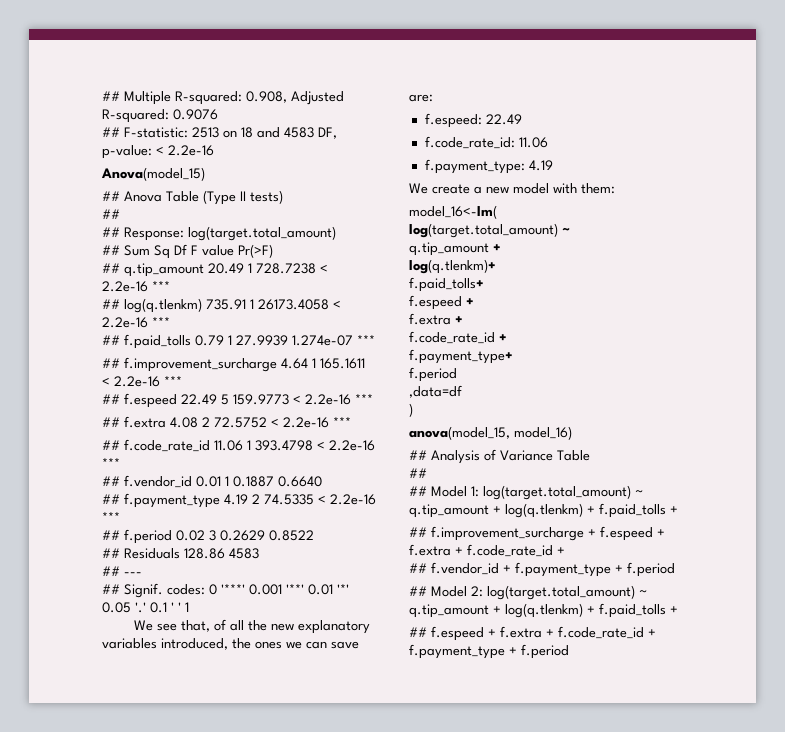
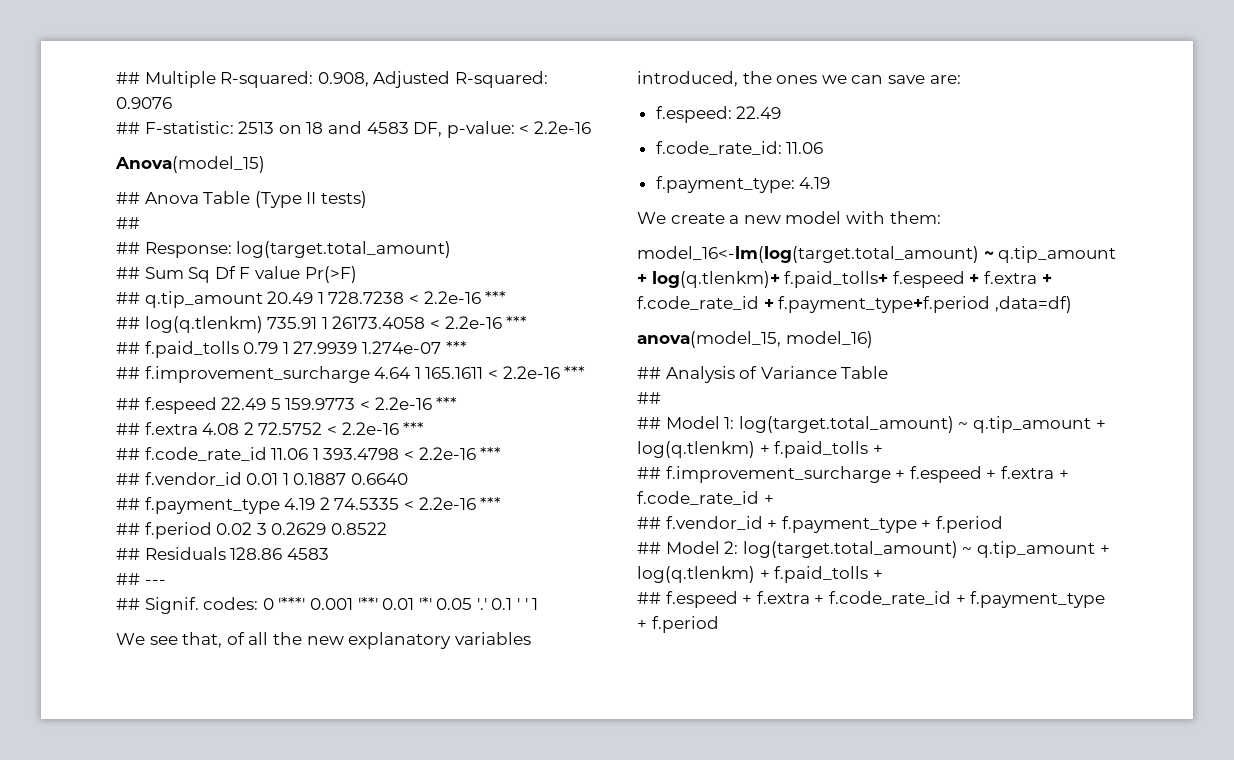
- model_16<-lm(
- log(target.total_amount) ~
- q.tip_amount +
- log(q.tlenkm)+
- f.paid_tolls+
- f.espeed +
- f.extra +
- f.code_rate_id +
- f.payment_type+
- f.period
- ,data=df
- )
+ model_16<-lm(log(target.total_amount) ~ q.tip_amount + log(q.tlenkm)+ f.paid_tolls+ f.espeed + f.extra + f.code_rate_id + f.payment_type+f.period ,data=df)

